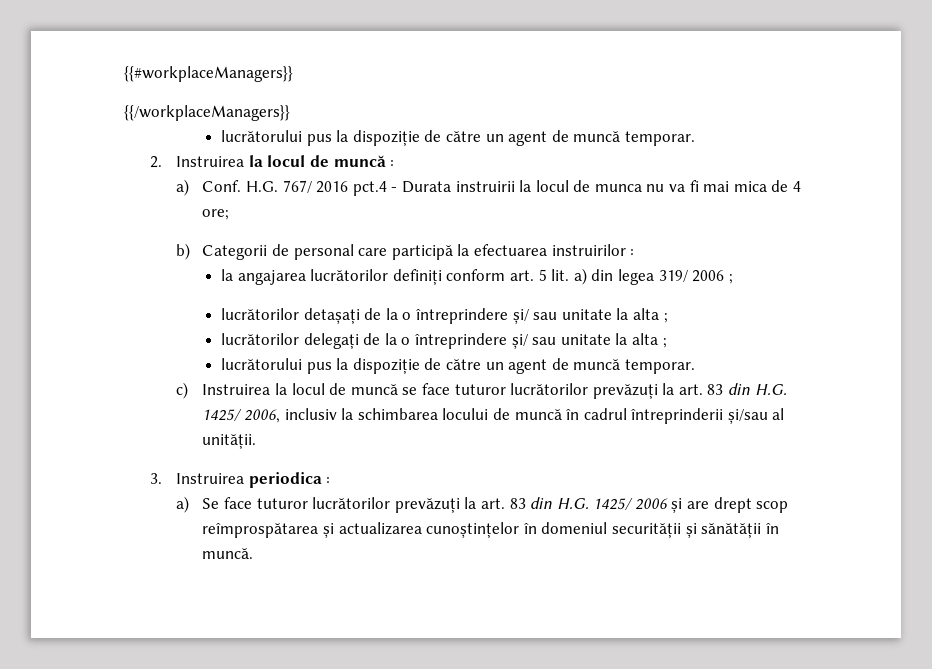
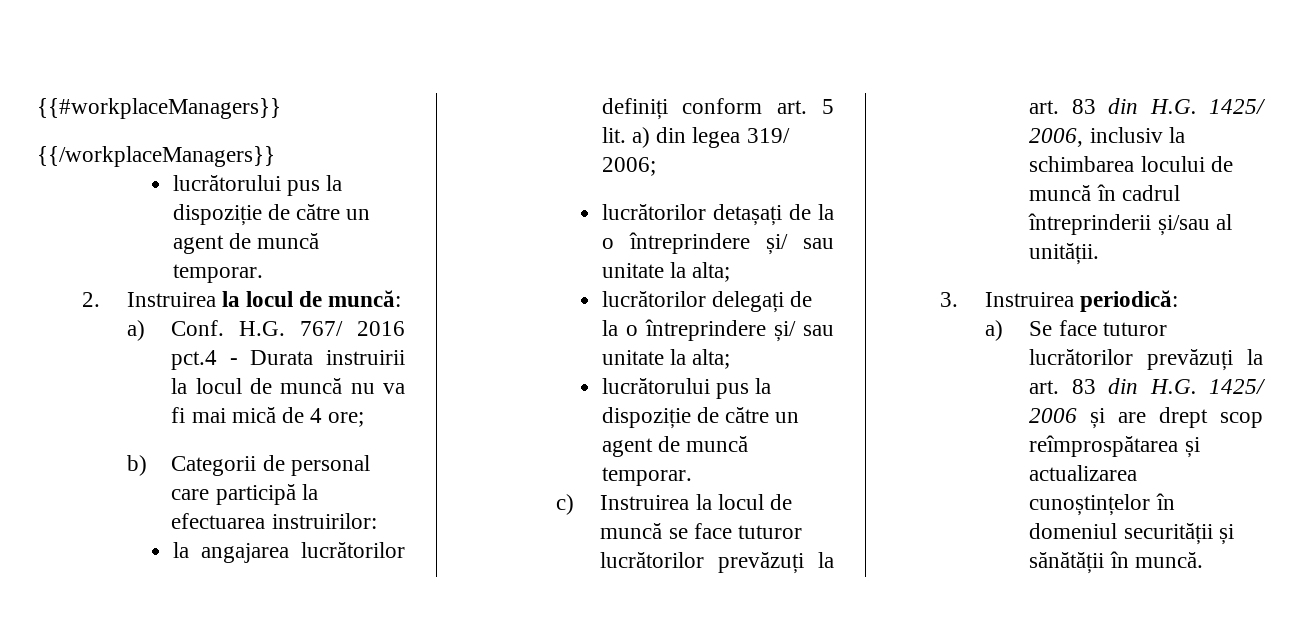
- 2. Instruirea la locul de muncă :
+ 2. Instruirea la locul de muncă:
- H.G. 767/ 2016 pct.4 - Durata instruirii la locul de munca nu va fi mai mica de 4 ore;
+ H.G. 767/ 2016 pct.4 - Durata instruirii la locul de muncă nu va fi mai mică de 4 ore;
- b) Categorii de personal care participă la efectuarea instruirilor :
+ b) Categorii de personal care participă la efectuarea instruirilor:
- la angajarea lucrătorilor definiți conform art. 5 lit. a) din legea 319/ 2006 ;
+ la angajarea lucrătorilor definiți conform art. 5 lit. a) din legea 319/ 2006;
- lucrătorilor detașați de la o întreprindere și/ sau unitate la alta ;
+ lucrătorilor detașați de la o întreprindere și/ sau unitate la alta;
- lucrătorilor delegați de la o întreprindere și/ sau unitate la alta ;
+ lucrătorilor delegați de la o întreprindere și/ sau unitate la alta;
- 3. Instruirea periodica :
+ 3. Instruirea periodică:

